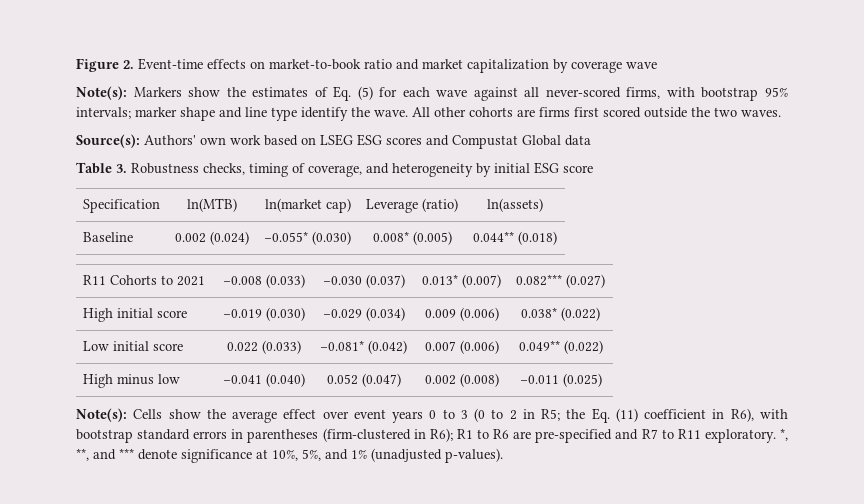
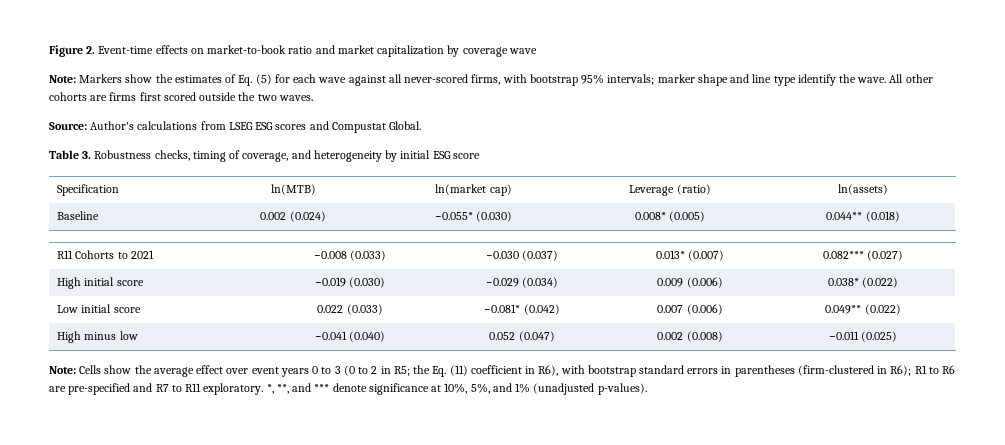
- Note(s): Markers show the estimates of Eq. (5) for each wave against all never-scored firms, with bootstrap 95% intervals; marker shape and line type identify the wave.
+ Note: Markers show the estimates of Eq. (5) for each wave against all never-scored firms, with bootstrap 95% intervals; marker shape and line type identify the wave.
- Source(s): Authors' own work based on LSEG ESG scores and Compustat Global data
+ Source: Author's calculations from LSEG ESG scores and Compustat Global.
- Note(s): Cells show the average effect over event years 0 to 3 (0 to 2 in R5; the Eq. (11) coefficient in R6), with bootstrap standard errors in parentheses (firm-clustered in R6); R1 to R6 are pre-specified and R7 to R11 exploratory.
+ Note: Cells show the average effect over event years 0 to 3 (0 to 2 in R5; the Eq. (11) coefficient in R6), with bootstrap standard errors in parentheses (firm-clustered in R6); R1 to R6 are pre-specified and R7 to R11 exploratory.

